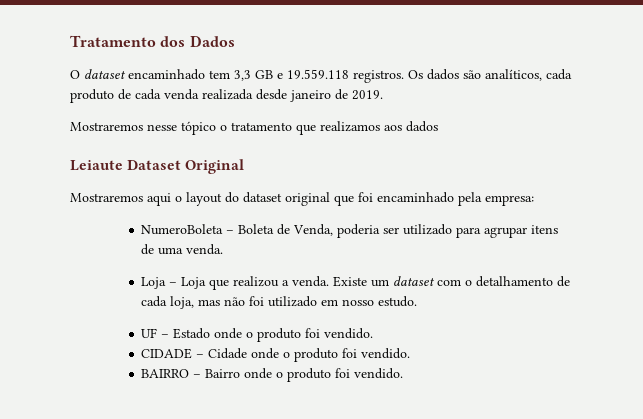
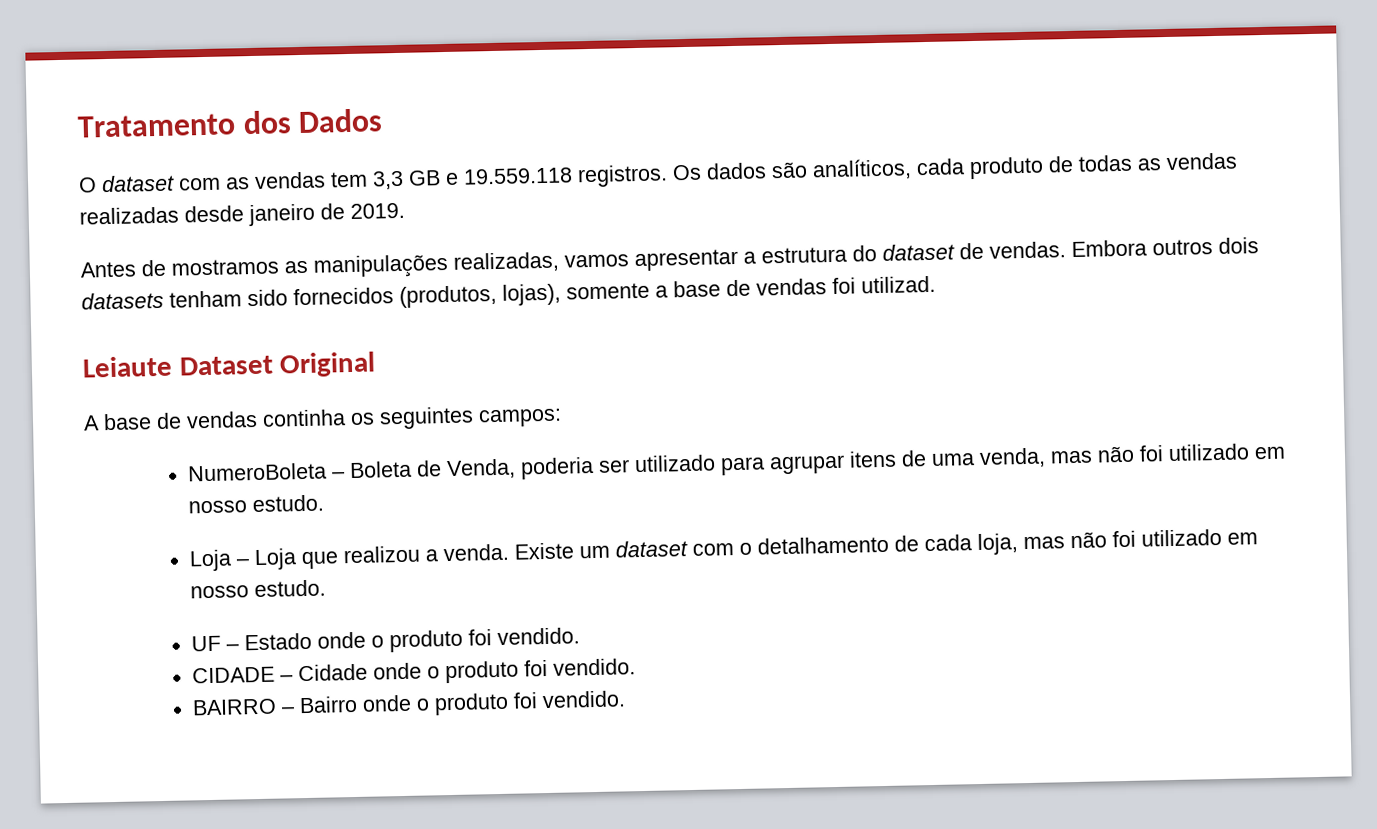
- O dataset encaminhado tem 3,3 GB e 19.559.118 registros.
+ O dataset com as vendas tem 3,3 GB e 19.559.118 registros.
- Os dados são analíticos, cada produto de cada venda realizada desde janeiro de 2019.
+ Os dados são analíticos, cada produto de todas as vendas realizadas desde janeiro de 2019.
- Mostraremos nesse tópico o tratamento que realizamos aos dados
+ Antes de mostramos as manipulações realizadas, vamos apresentar a estrutura do dataset de vendas. Embora outros dois datasets tenham sido fornecidos (produtos, lojas), somente a base de vendas foi utilizad.
  Leiaute Dataset Original
- Mostraremos aqui o layout do dataset original que foi encaminhado pela empresa:
+ A base de vendas continha os seguintes campos:
- NumeroBoleta – Boleta de Venda, poderia ser utilizado para agrupar itens de uma venda.
+ NumeroBoleta – Boleta de Venda, poderia ser utilizado para agrupar itens de uma venda, mas não foi utilizado em nosso estudo.

